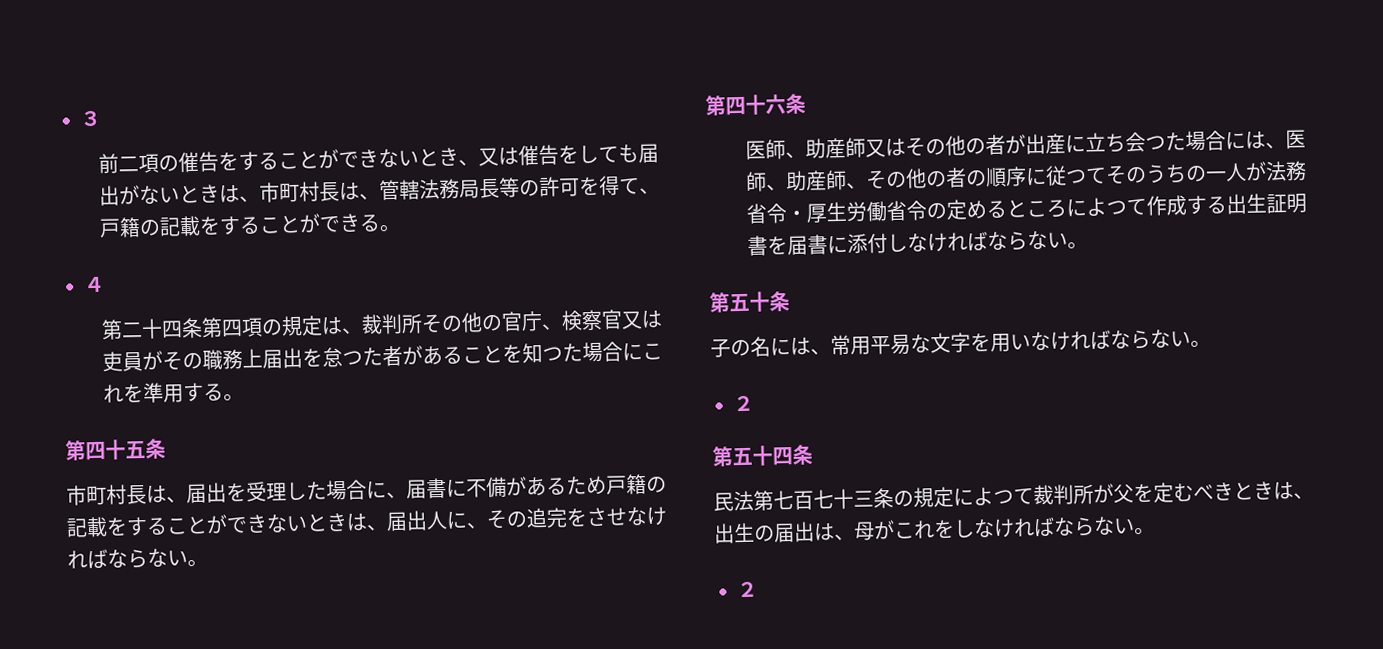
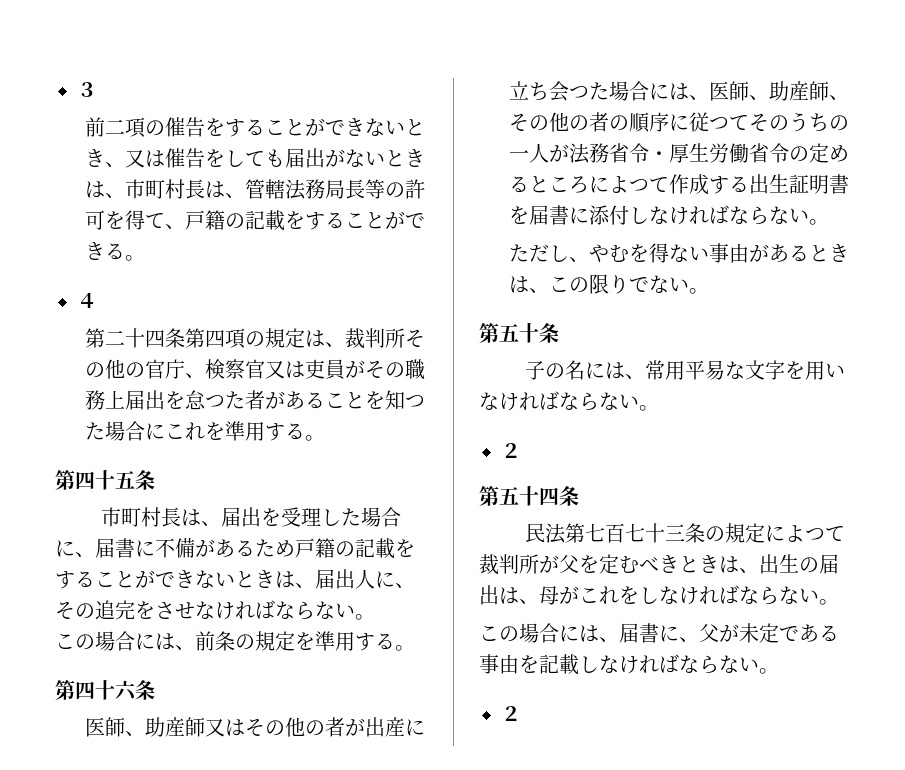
+ この場合には、前条の規定を準用する。
+ ただし、やむを得ない事由があるときは、この限りでない。
+ この場合には、届書に、父が未定である事由を記載しなければならない。

